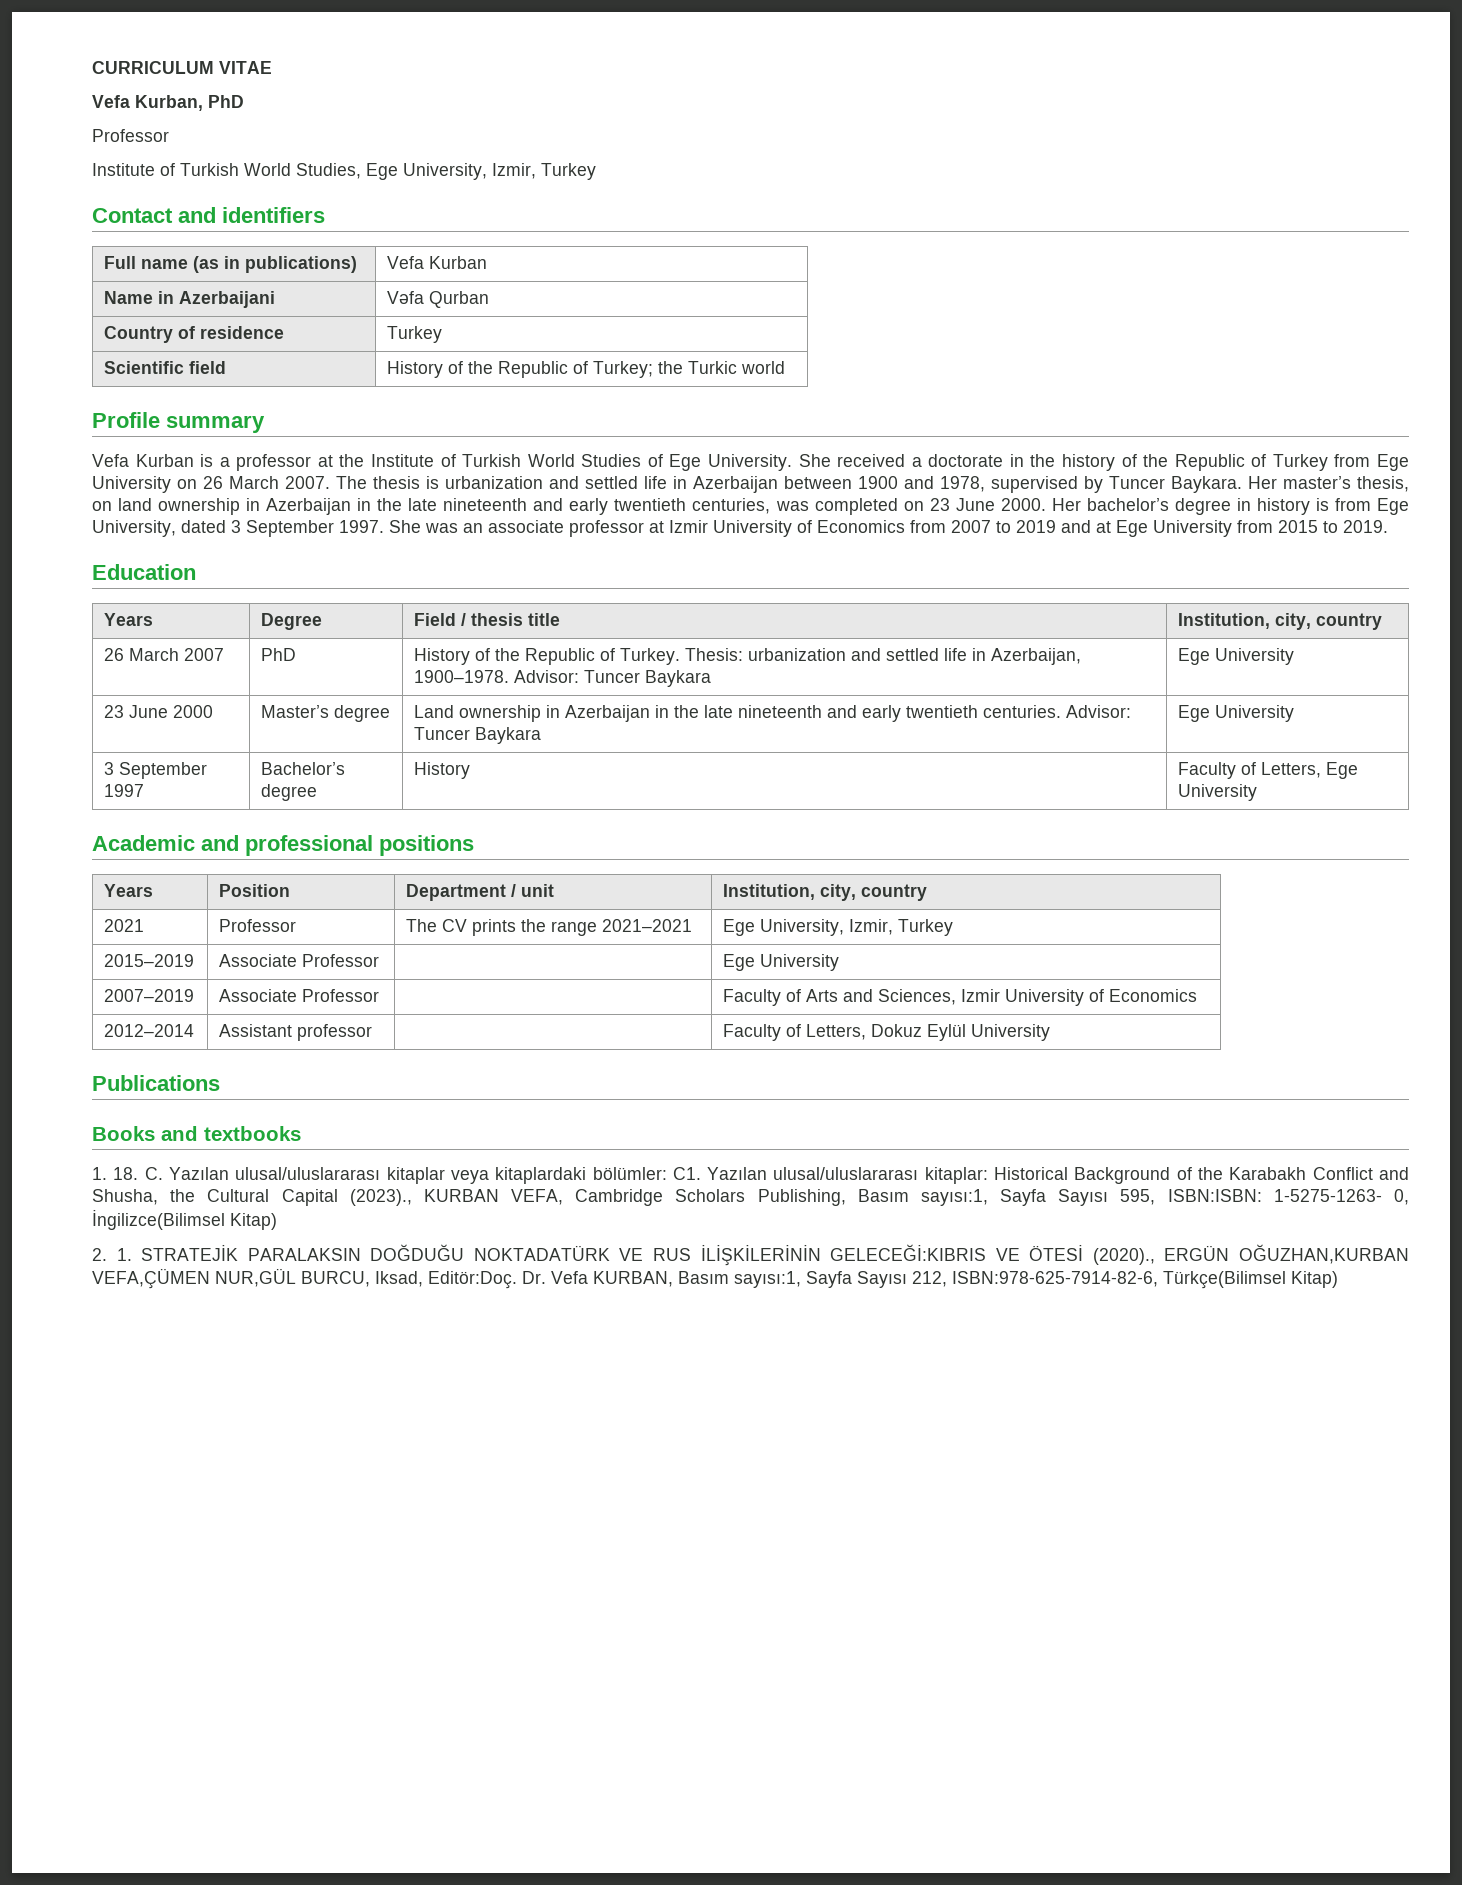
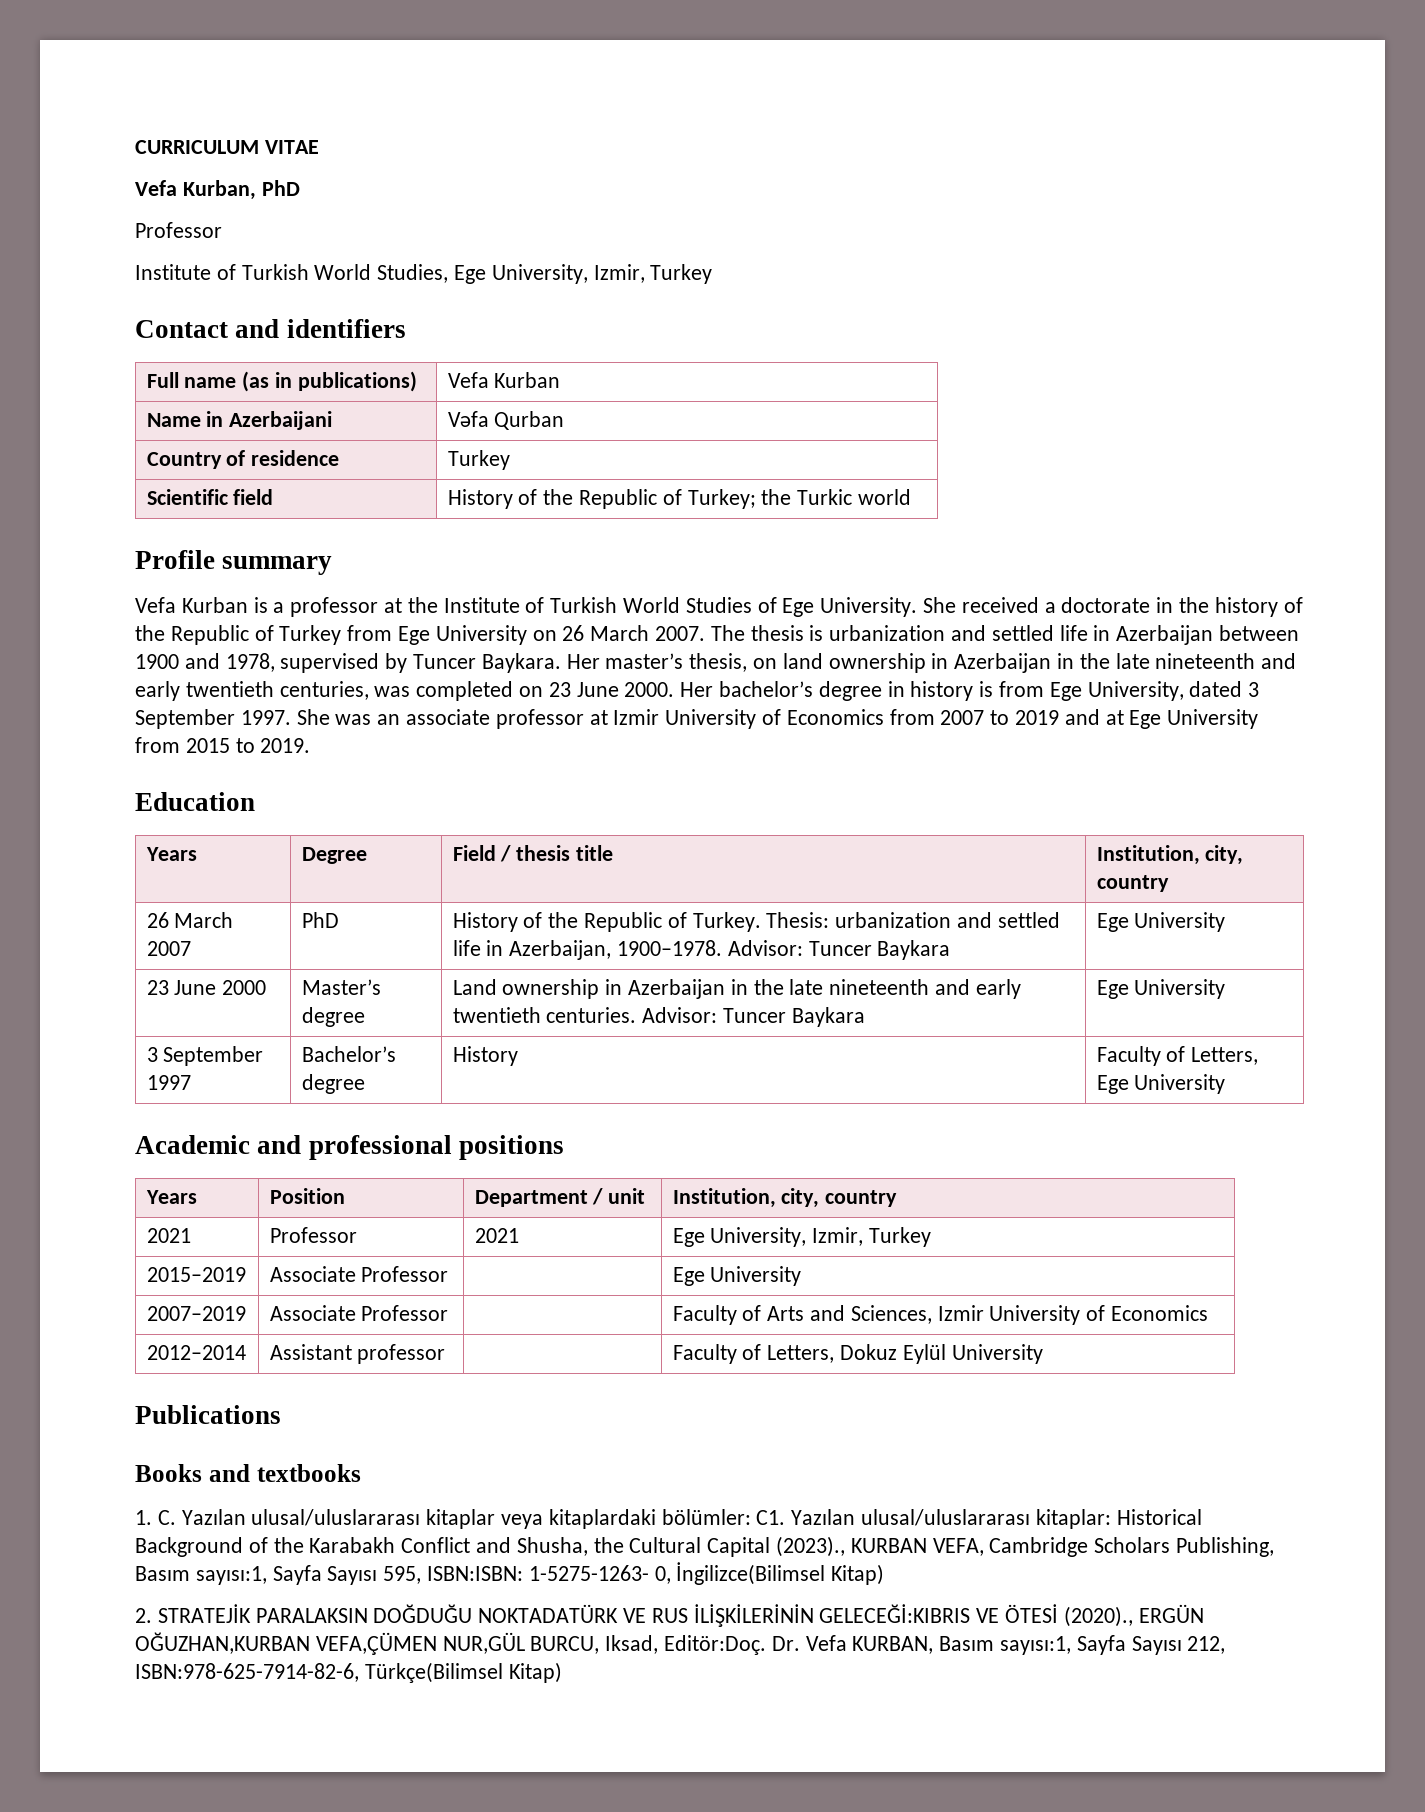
- 2021 | Professor | The CV prints the range 2021–2021 | Ege University, Izmir, Turkey
+ 2021 | Professor | 2021 | Ege University, Izmir, Turkey
- 1. 18. C. Yazılan ulusal/uluslararası kitaplar veya kitaplardaki bölümler: C1. Yazılan ulusal/uluslararası kitaplar: Historical Background of the Karabakh Conflict and Shusha, the Cultural Capital (2023)., KURBAN VEFA, Cambridge Scholars Publishing, Basım sayısı:1, Sayfa Sayısı 595, ISBN:ISBN: 1-5275-1263- 0, İngilizce(Bilimsel Kitap)
+ 1. C. Yazılan ulusal/uluslararası kitaplar veya kitaplardaki bölümler: C1. Yazılan ulusal/uluslararası kitaplar: Historical Background of the Karabakh Conflict and Shusha, the Cultural Capital (2023)., KURBAN VEFA, Cambridge Scholars Publishing, Basım sayısı:1, Sayfa Sayısı 595, ISBN:ISBN: 1-5275-1263- 0, İngilizce(Bilimsel Kitap)
- 2. 1. STRATEJİK PARALAKSIN DOĞDUĞU NOKTADATÜRK VE RUS İLİŞKİLERİNİN GELECEĞİ:KIBRIS VE ÖTESİ (2020)., ERGÜN OĞUZHAN,KURBAN VEFA,ÇÜMEN NUR,GÜL BURCU, Iksad, Editör:Doç.
+ 2. STRATEJİK PARALAKSIN DOĞDUĞU NOKTADATÜRK VE RUS İLİŞKİLERİNİN GELECEĞİ:KIBRIS VE ÖTESİ (2020)., ERGÜN OĞUZHAN,KURBAN VEFA,ÇÜMEN NUR,GÜL BURCU, Iksad, Editör:Doç.

